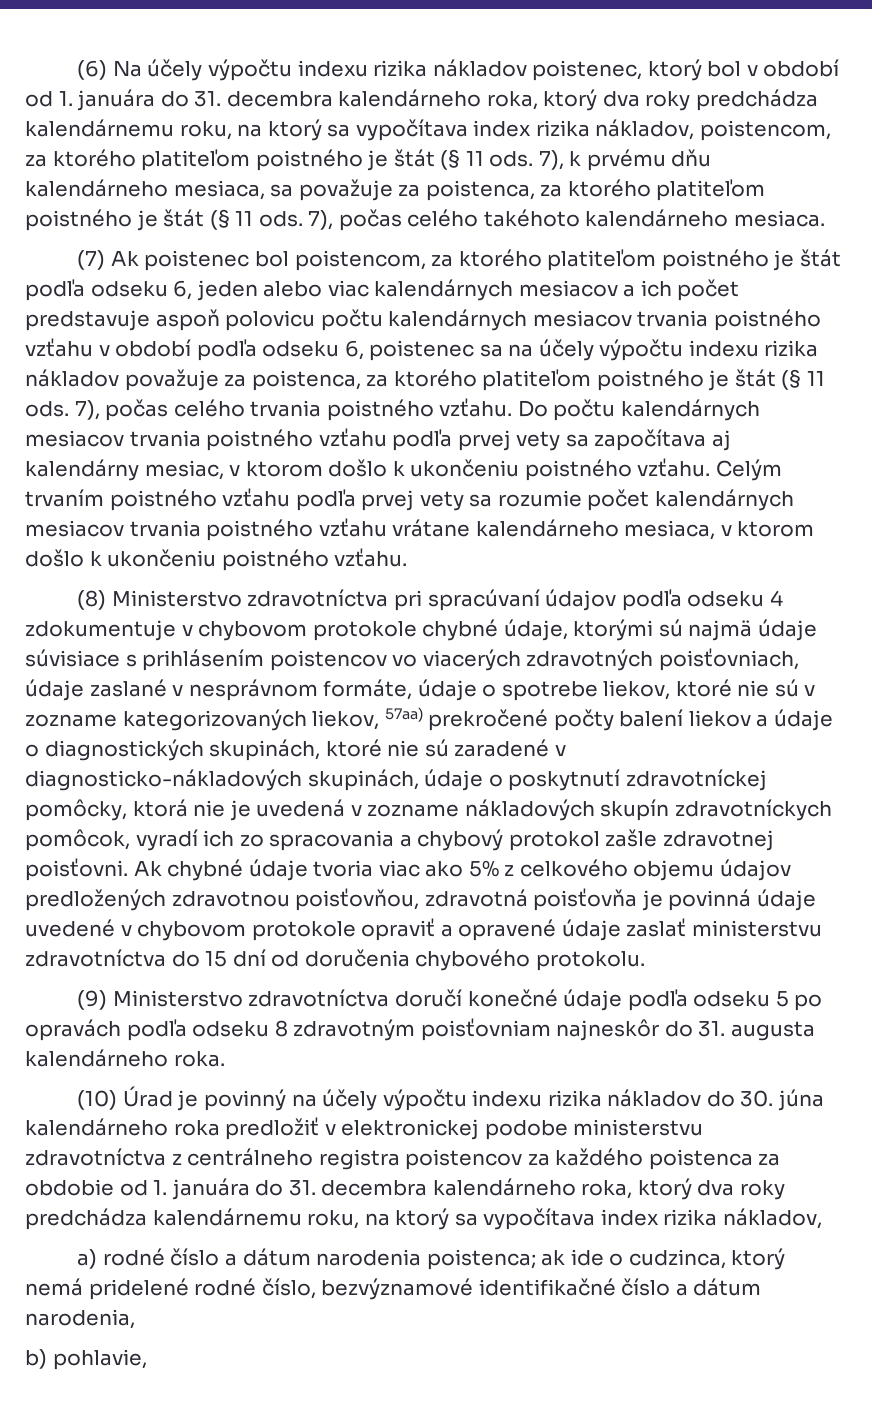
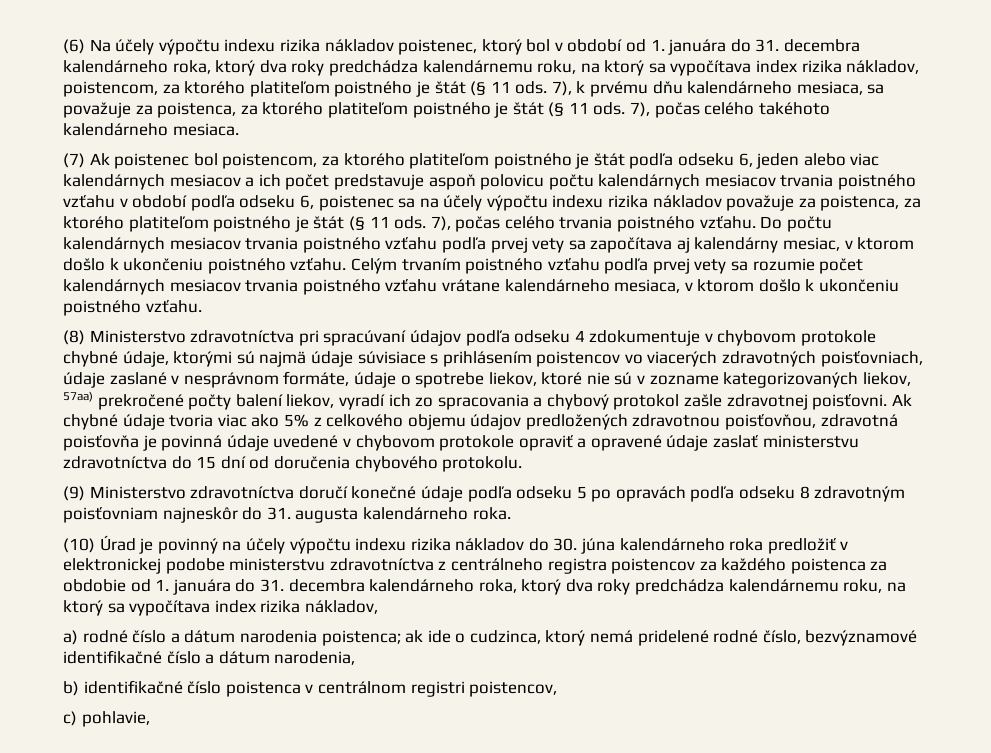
- (8) Ministerstvo zdravotníctva pri spracúvaní údajov podľa odseku 4 zdokumentuje v chybovom protokole chybné údaje, ktorými sú najmä údaje súvisiace s prihlásením poistencov vo viacerých zdravotných poisťovniach, údaje zaslané v nesprávnom formáte, údaje o spotrebe liekov, ktoré nie sú v zozname kategorizovaných liekov, 57aa) prekročené počty balení liekov a údaje o diagnostických skupinách, ktoré nie sú zaradené v diagnosticko-nákladových skupinách, údaje o poskytnutí zdravotníckej pomôcky, ktorá nie je uvedená v zozname nákladových skupín zdravotníckych pomôcok, vyradí ich zo spracovania a chybový protokol zašle zdravotnej poisťovni.
+ (8) Ministerstvo zdravotníctva pri spracúvaní údajov podľa odseku 4 zdokumentuje v chybovom protokole chybné údaje, ktorými sú najmä údaje súvisiace s prihlásením poistencov vo viacerých zdravotných poisťovniach, údaje zaslané v nesprávnom formáte, údaje o spotrebe liekov, ktoré nie sú v zozname kategorizovaných liekov, 57aa) prekročené počty balení liekov, vyradí ich zo spracovania a chybový protokol zašle zdravotnej poisťovni.
- b) pohlavie,
+ b) identifikačné číslo poistenca v centrálnom registri poistencov,
+ c) pohlavie,

